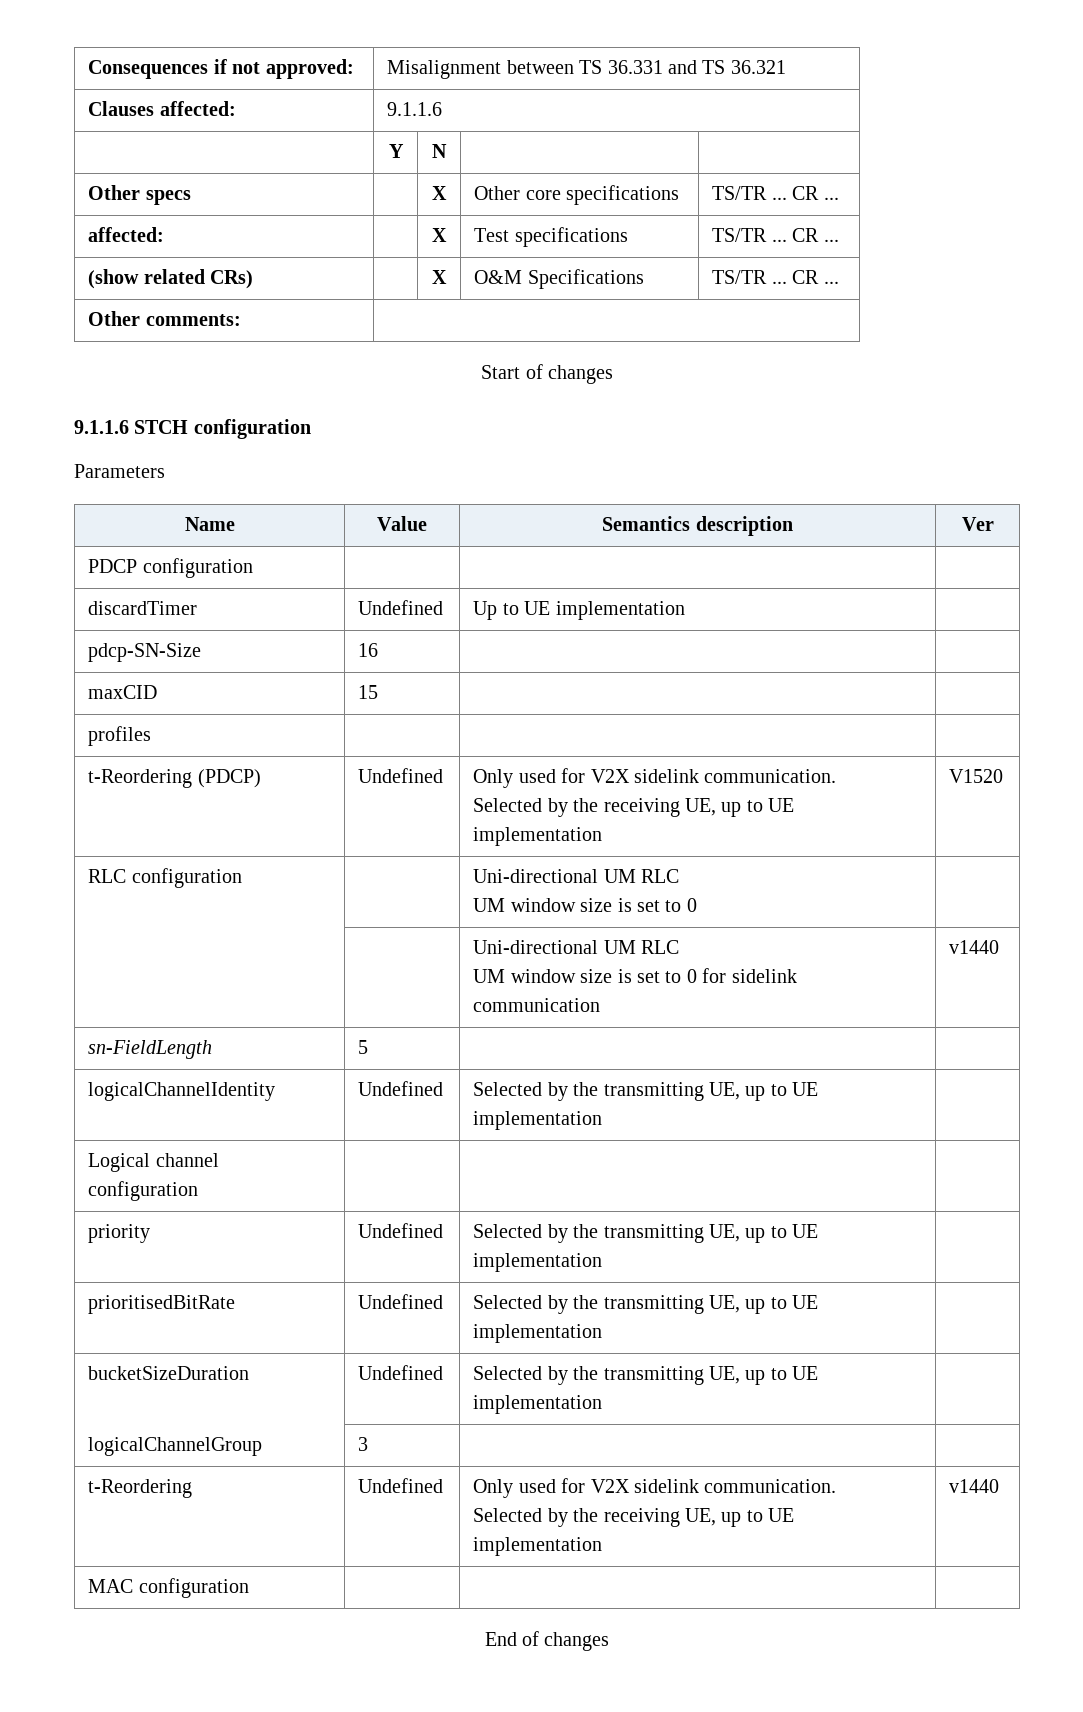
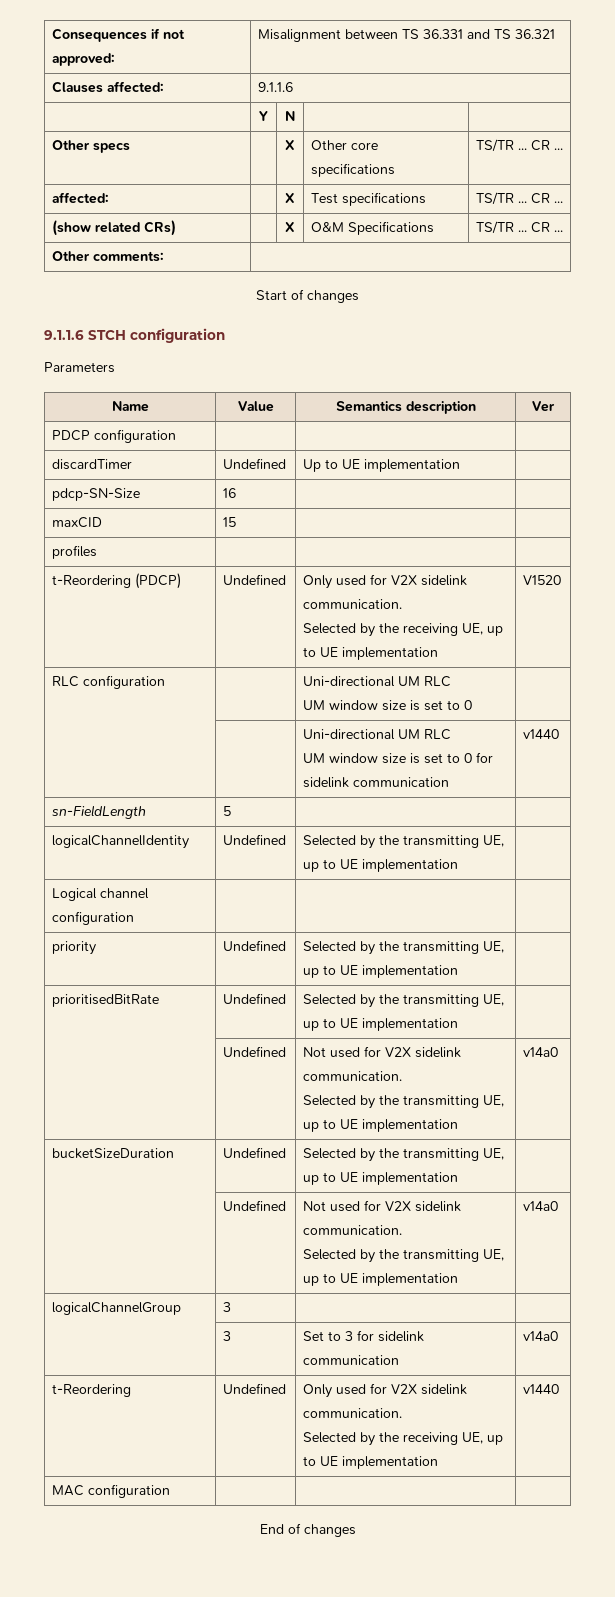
  prioritisedBitRate | Undefined | Selected by the transmitting UE, up to UE implementation |
+ | Undefined | Not used for V2X sidelink communication.
+ Selected by the transmitting UE, up to UE implementation | v14a0
  bucketSizeDuration | Undefined | Selected by the transmitting UE, up to UE implementation |
+ | Undefined | Not used for V2X sidelink communication.
+ Selected by the transmitting UE, up to UE implementation | v14a0
  logicalChannelGroup | 3 | |
+ | 3 | Set to 3 for sidelink communication | v14a0

